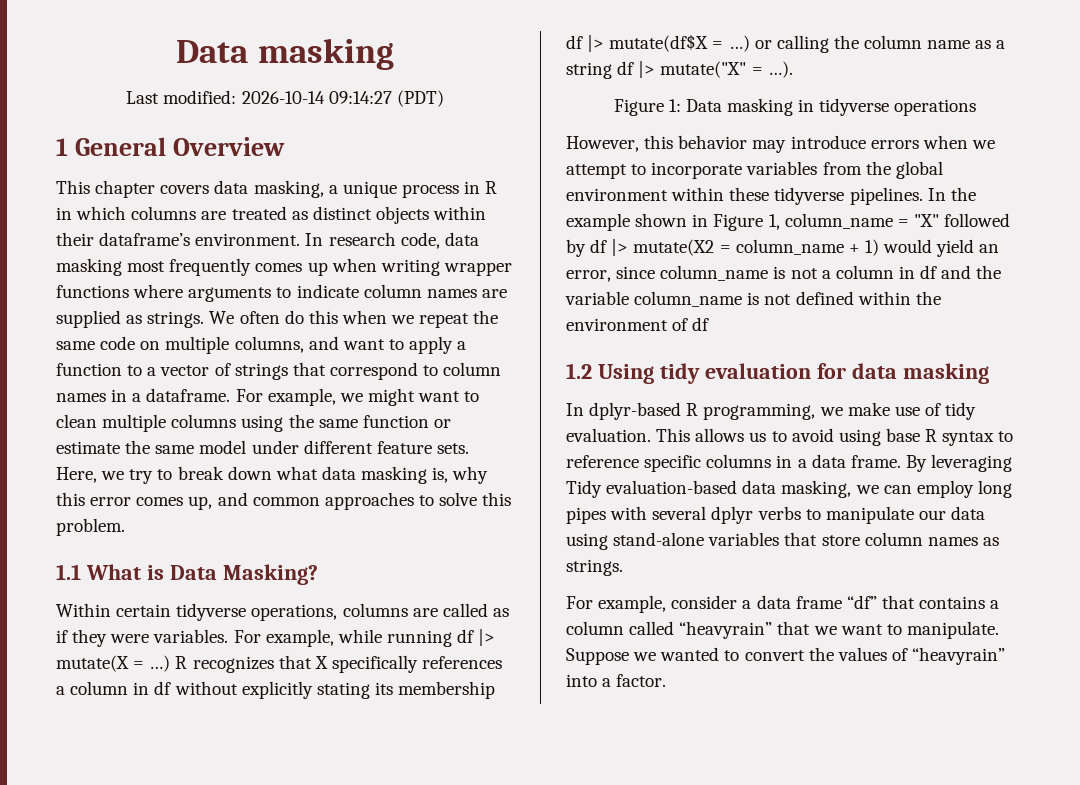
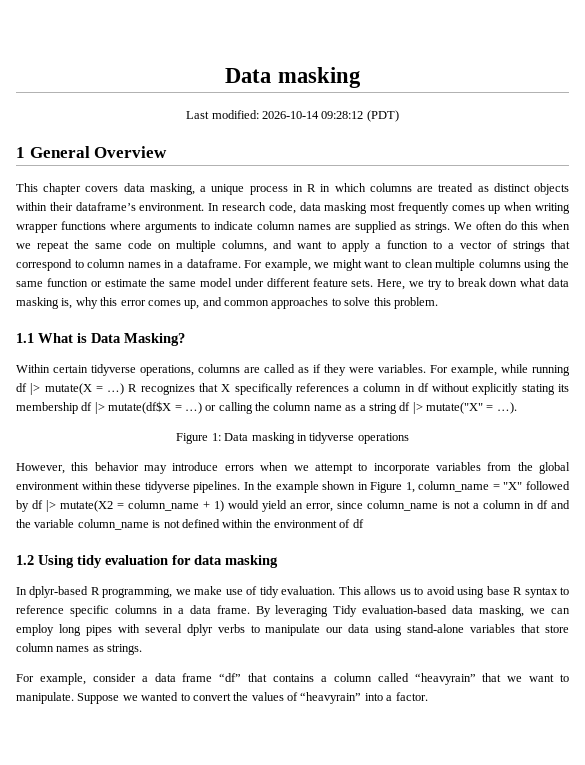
- Last modified: 2026-10-14 09:14:27 (PDT)
+ Last modified: 2026-10-14 09:28:12 (PDT)

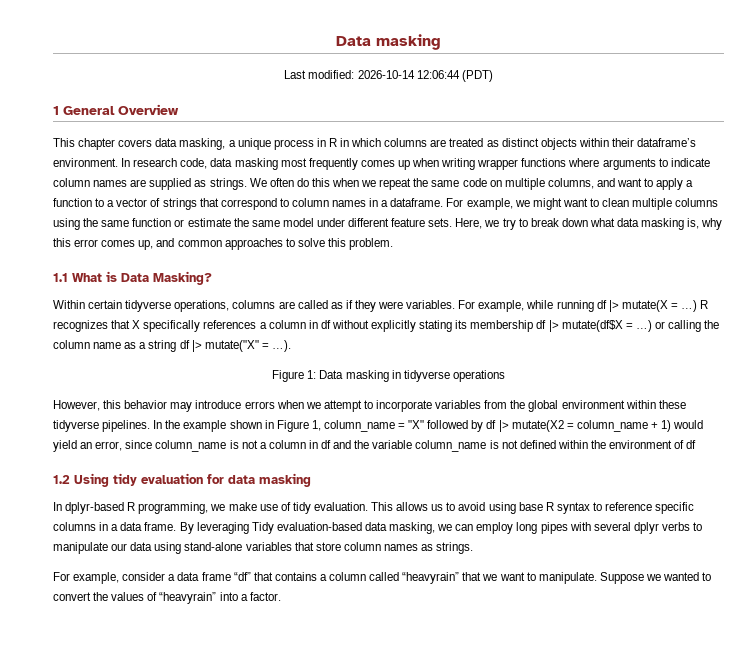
- Last modified: 2026-10-14 09:28:12 (PDT)
+ Last modified: 2026-10-14 12:06:44 (PDT)

